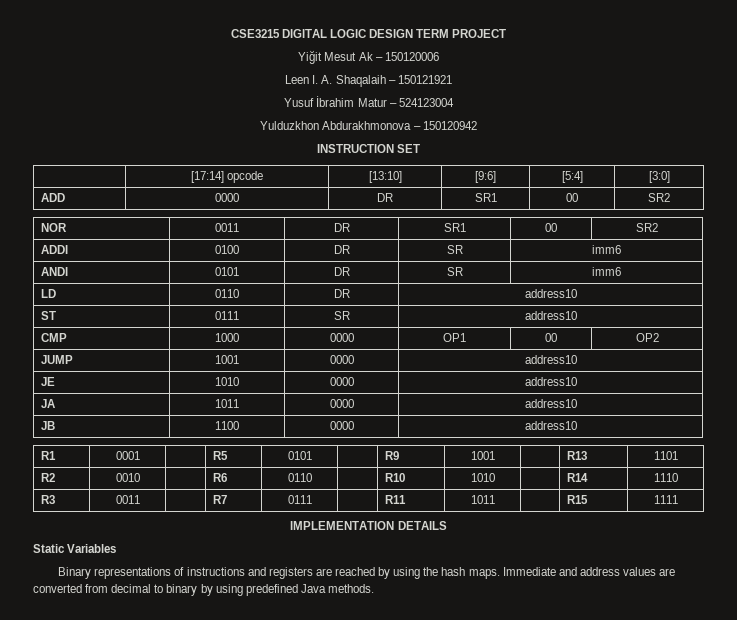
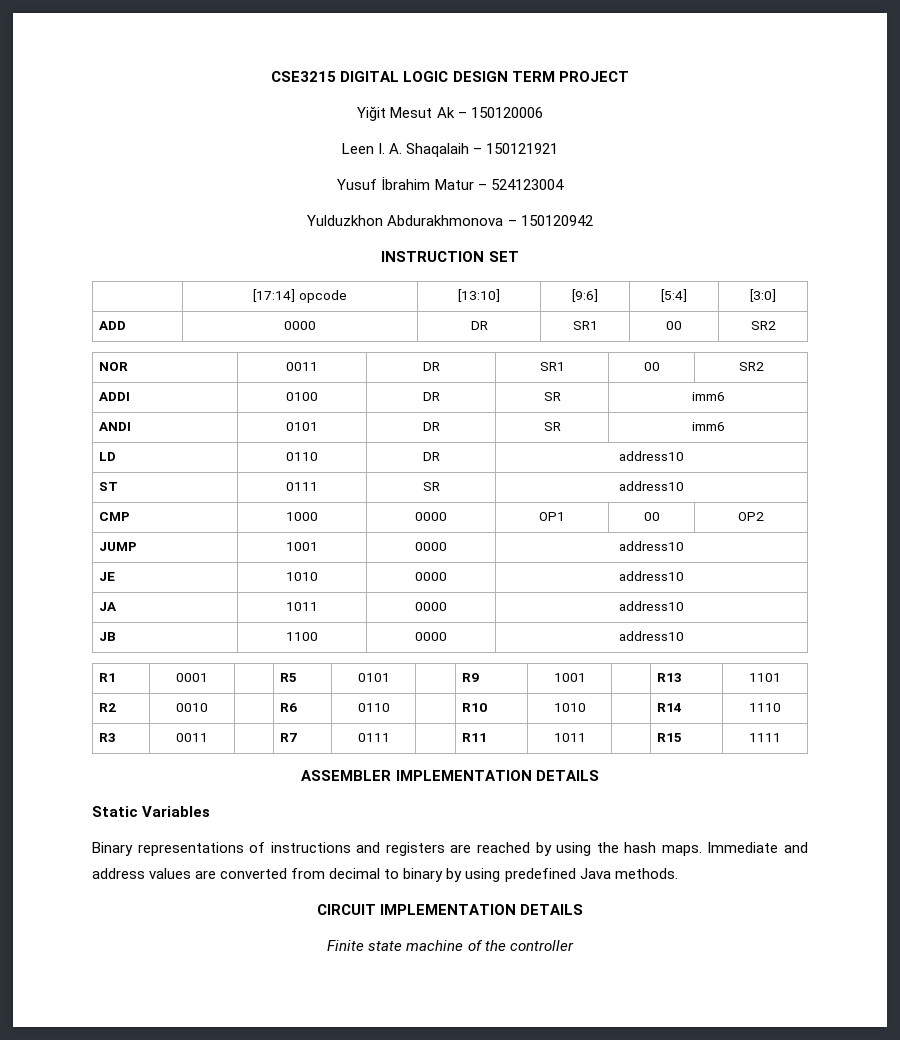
- IMPLEMENTATION DETAILS
+ ASSEMBLER IMPLEMENTATION DETAILS
+ CIRCUIT IMPLEMENTATION DETAILS
+ Finite state machine of the controller

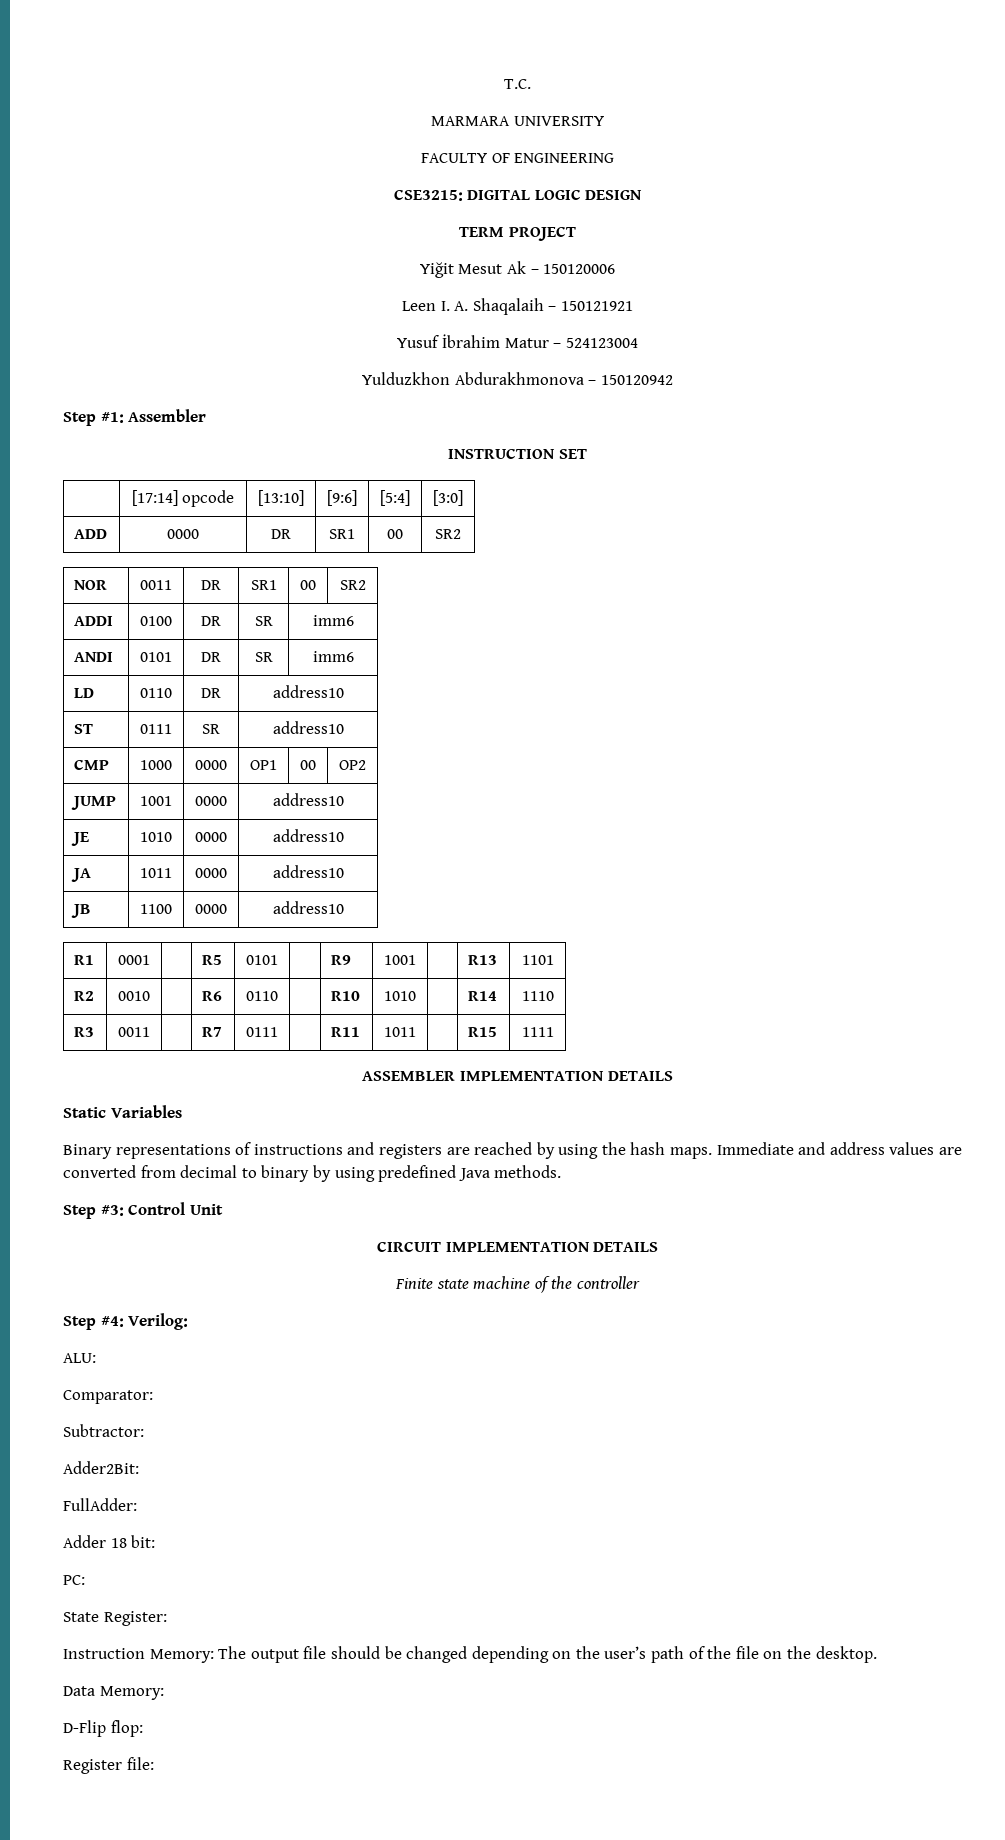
- CSE3215 DIGITAL LOGIC DESIGN TERM PROJECT
+ T.C.
+ MARMARA UNIVERSITY
+ FACULTY OF ENGINEERING
+ CSE3215: DIGITAL LOGIC DESIGN
+ TERM PROJECT
+ Step #1: Assembler
+ Step #3: Control Unit
+ Step #4: Verilog:
+ ALU:
+ Comparator:
+ Subtractor:
+ Adder2Bit:
+ FullAdder:
+ Adder 18 bit:
+ PC:
+ State Register:
+ Instruction Memory: The output file should be changed depending on the user’s path of the file on the desktop.
+ Data Memory:
+ D-Flip flop:
+ Register file:

